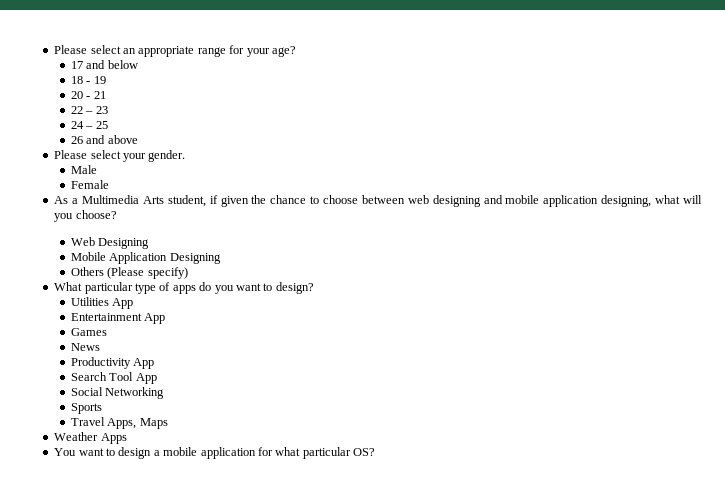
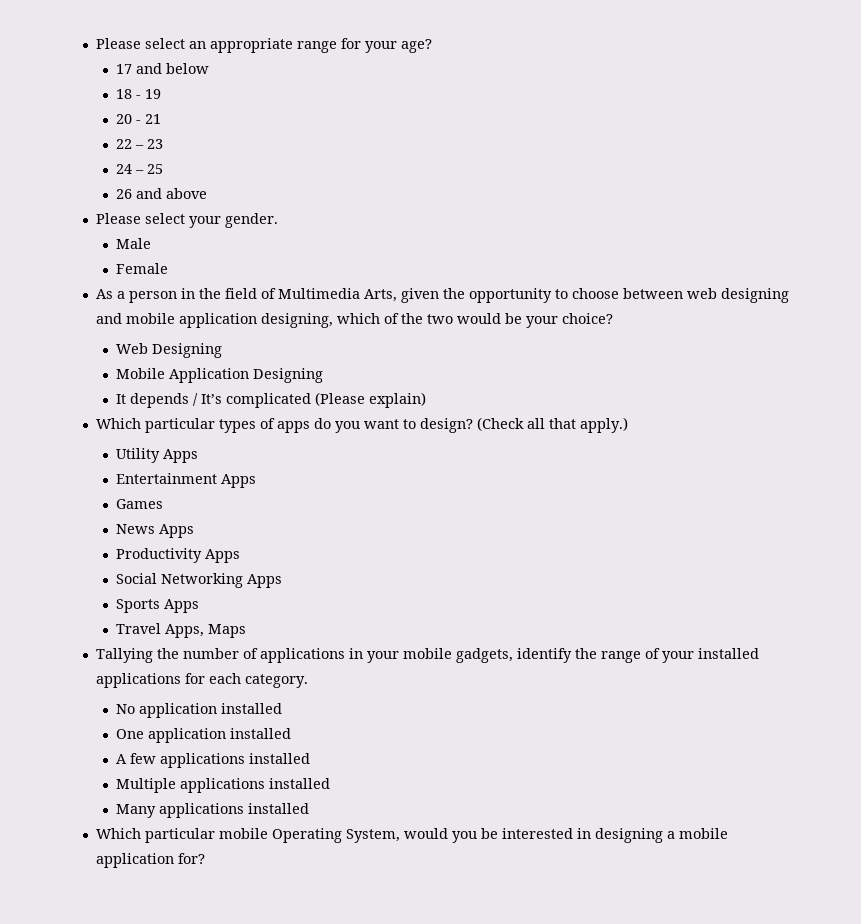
- As a Multimedia Arts student, if given the chance to choose between web designing and mobile application designing, what will you choose?
+ As a person in the field of Multimedia Arts, given the opportunity to choose between web designing and mobile application designing, which of the two would be your choice?
- Others (Please specify)
- What particular type of apps do you want to design?
- Utilities App
+ It depends / It’s complicated (Please explain)
+ Which particular types of apps do you want to design? (Check all that apply.)
+ Utility Apps
- Entertainment App
+ Entertainment Apps
- News
+ News Apps
- Productivity App
- Search Tool App
+ Productivity Apps
- Social Networking
+ Social Networking Apps
- Sports
+ Sports Apps
- Weather Apps
- You want to design a mobile application for what particular OS?
+ Tallying the number of applications in your mobile gadgets, identify the range of your installed applications for each category.
+ No application installed
+ One application installed
+ A few applications installed
+ Multiple applications installed
+ Many applications installed
+ Which particular mobile Operating System, would you be interested in designing a mobile application for?

